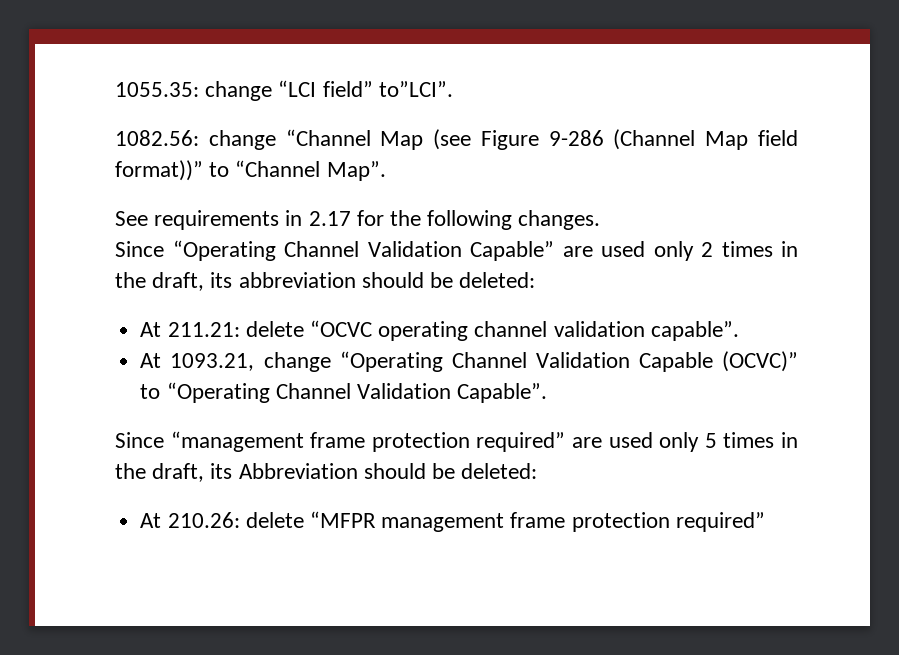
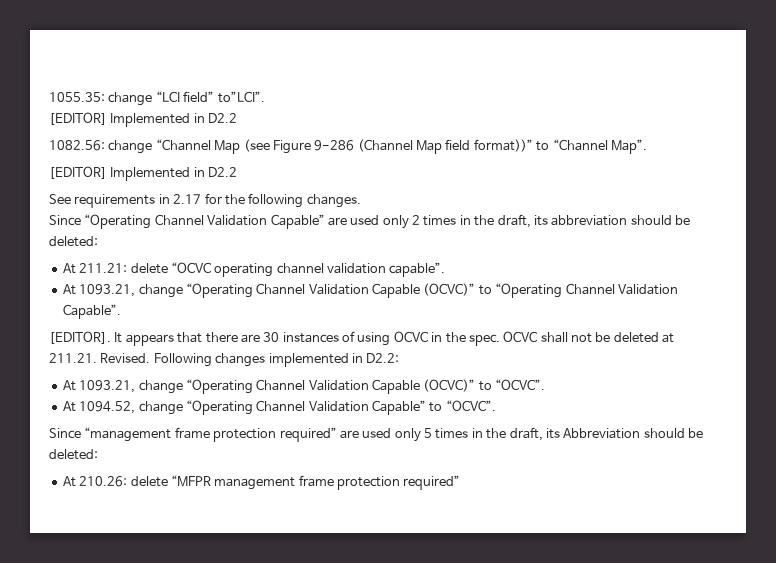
  1055.35: change “LCI field” to”LCI”.
+ [EDITOR] Implemented in D2.2
  1082.56: change “Channel Map (see Figure 9-286 (Channel Map field format))” to “Channel Map”.
+ [EDITOR] Implemented in D2.2
+ [EDITOR]. It appears that there are 30 instances of using OCVC in the spec. OCVC shall not be deleted at 211.21. Revised. Following changes implemented in D2.2:
+ At 1093.21, change “Operating Channel Validation Capable (OCVC)” to “OCVC”.
+ At 1094.52, change “Operating Channel Validation Capable” to “OCVC”.

